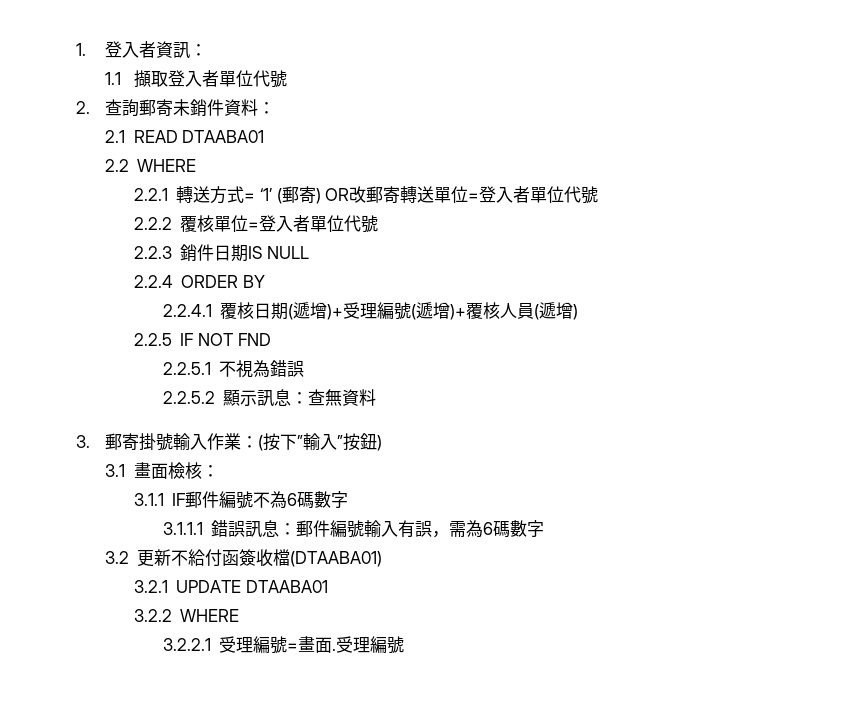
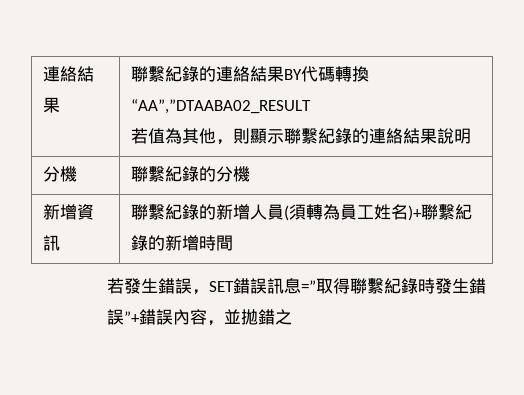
- 1.登入者資訊：
- 1.1擷取登入者單位代號
- 2.查詢郵寄未銷件資料：
- 2.1 READ DTAABA01
- 2.2 WHERE
- 2.2.1轉送方式= ‘1’ (郵寄) OR改郵寄轉送單位=登入者單位代號
- 2.2.2覆核單位=登入者單位代號
- 2.2.3銷件日期IS NULL
- 2.2.4 ORDER BY
- 2.2.4.1覆核日期(遞增)+受理編號(遞增)+覆核人員(遞增)
- 2.2.5 IF NOT FND
- 2.2.5.1不視為錯誤
- 2.2.5.2顯示訊息：查無資料
- 3.郵寄掛號輸入作業：(按下”輸入”按鈕)
- 3.1畫面檢核：
- 3.1.1 IF郵件編號不為6碼數字
- 3.1.1.1錯誤訊息：郵件編號輸入有誤，需為6碼數字
- 3.2更新不給付函簽收檔(DTAABA01)
- 3.2.1 UPDATE DTAABA01
- 3.2.2 WHERE
- 3.2.2.1受理編號=畫面.受理編號
+ 連絡結果 | 聯繫紀錄的連絡結果BY代碼轉換“AA”,”DTAABA02_RESULT
+ 若值為其他，則顯示聯繫紀錄的連絡結果說明
+ 分機 | 聯繫紀錄的分機
+ 新增資訊 | 聯繫紀錄的新增人員(須轉為員工姓名)+聯繫紀錄的新增時間
+ 若發生錯誤，SET錯誤訊息=”取得聯繫紀錄時發生錯誤”+錯誤內容，並拋錯之

